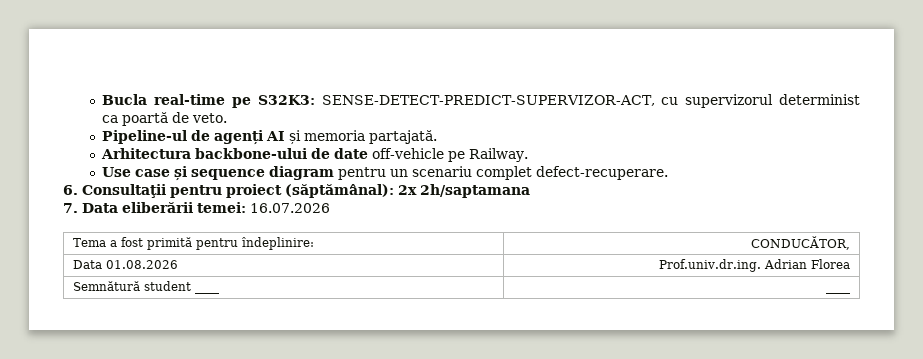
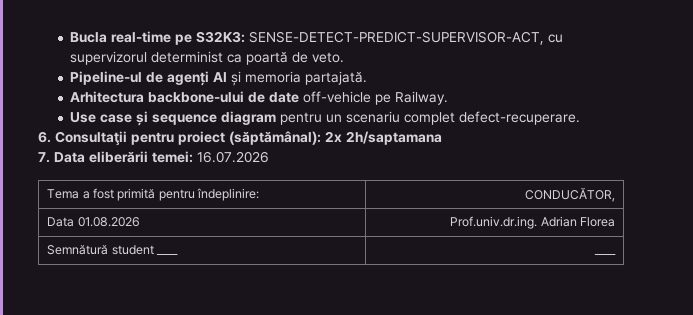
- Bucla real-time pe S32K3: SENSE-DETECT-PREDICT-SUPERVIZOR-ACT, cu supervizorul determinist ca poartă de veto.
+ Bucla real-time pe S32K3: SENSE-DETECT-PREDICT-SUPERVISOR-ACT, cu supervizorul determinist ca poartă de veto.

